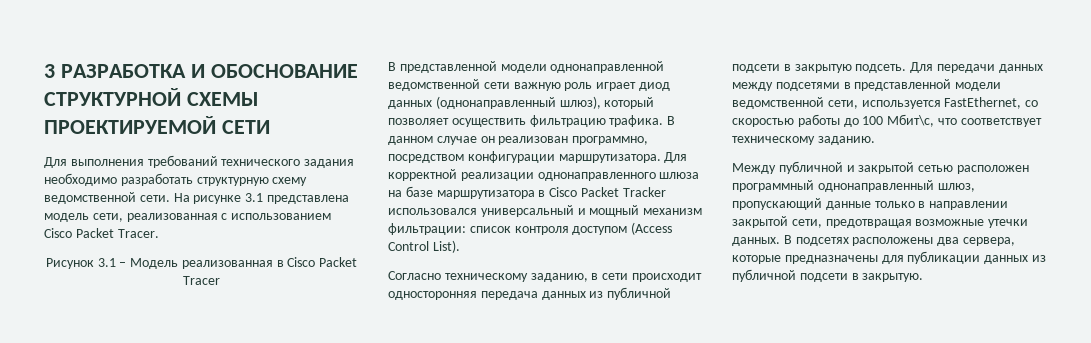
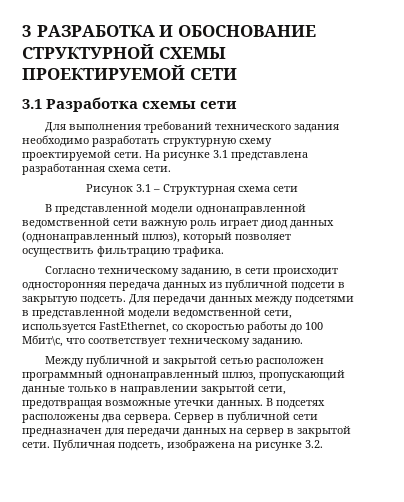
+ 3.1 Разработка схемы сети
- Для выполнения требований технического задания необходимо разработать структурную схему ведомственной сети.
+ Для выполнения требований технического задания необходимо разработать структурную схему проектируемой сети.
- На рисунке 3.1 представлена модель сети, реализованная c использованием Cisco Packet Tracer.
- Рисунок 3.1 – Модель реализованная в Cisco Packet Tracer
+ На рисунке 3.1 представлена разработанная схема сети.
+ Рисунок 3.1 – Структурная схема сети
- В данном случае он реализован программно, посредством конфигурации маршрутизатора. Для корректной реализации однонаправленного шлюза на базе маршрутизатора в Cisco Packet Tracker использовался универсальный и мощный механизм фильтрации: список контроля доступом (Access Control List).
- В подсетях расположены два сервера, которые предназначены для публикации данных из публичной подсети в закрытую.
+ В подсетях расположены два сервера. Сервер в публичной сети предназначен для передачи данных на сервер в закрытой сети. Публичная подсеть, изображена на рисунке 3.2.

